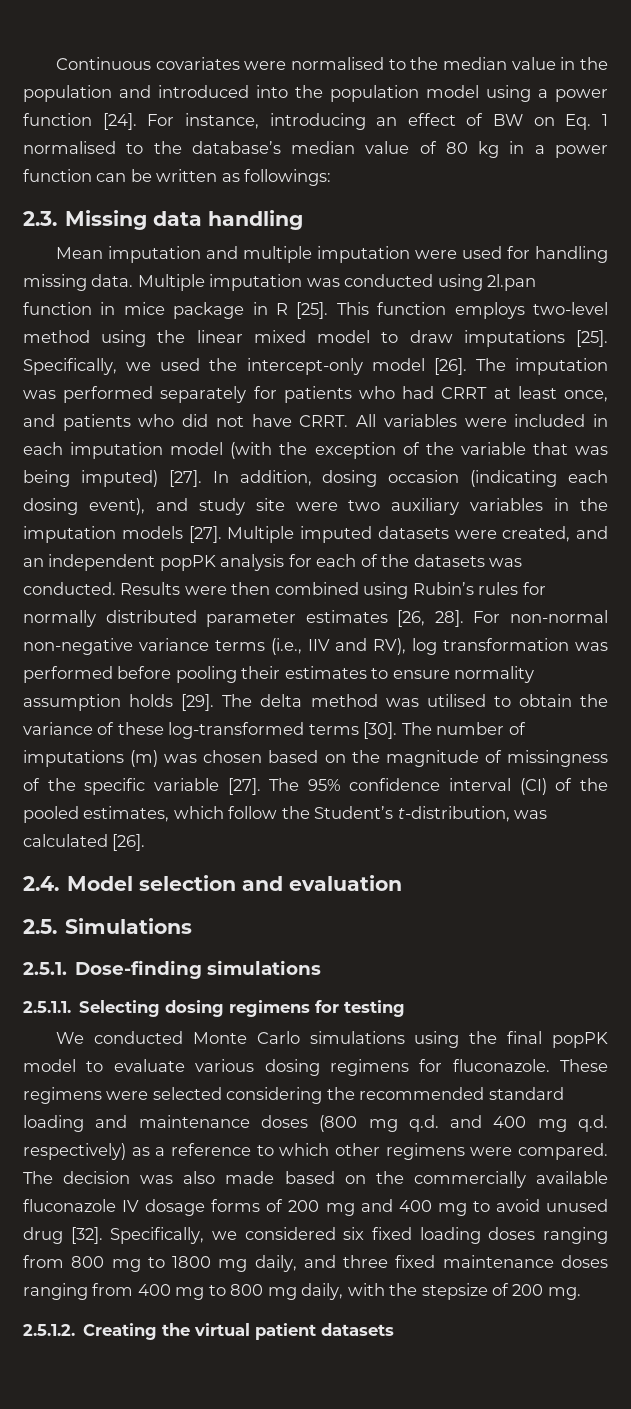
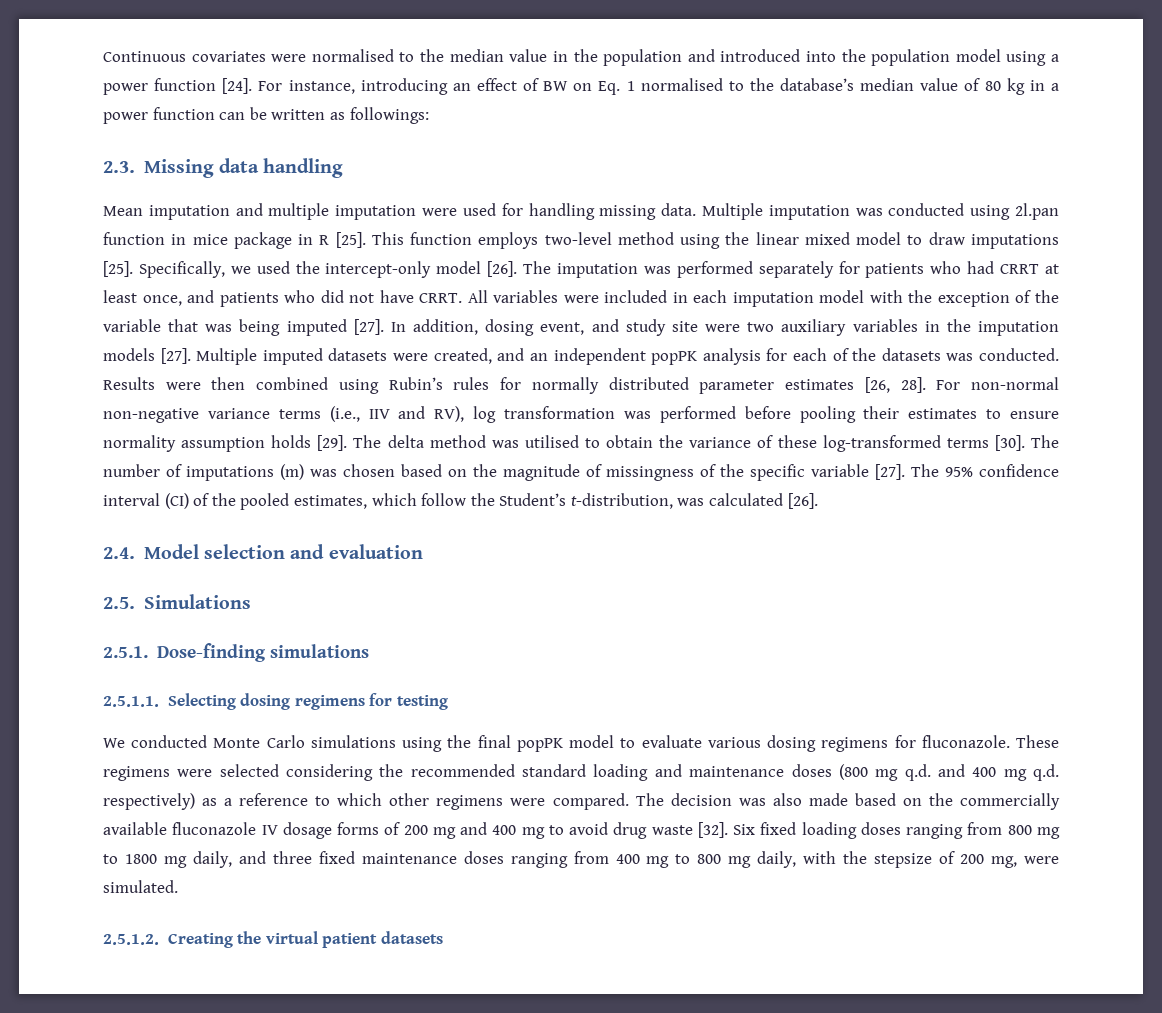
- All variables were included in each imputation model (with the exception of the variable that was being imputed) [27].
+ All variables were included in each imputation model with the exception of the variable that was being imputed [27].
- In addition, dosing occasion (indicating each dosing event), and study site were two auxiliary variables in the imputation models [27].
+ In addition, dosing event, and study site were two auxiliary variables in the imputation models [27].
- The decision was also made based on the commercially available fluconazole IV dosage forms of 200 mg and 400 mg to avoid unused drug [32]. Specifically, we considered six fixed loading doses ranging from 800 mg to 1800 mg daily, and three fixed maintenance doses ranging from 400 mg to 800 mg daily, with the stepsize of 200 mg.
+ The decision was also made based on the commercially available fluconazole IV dosage forms of 200 mg and 400 mg to avoid drug waste [32]. Six fixed loading doses ranging from 800 mg to 1800 mg daily, and three fixed maintenance doses ranging from 400 mg to 800 mg daily, with the stepsize of 200 mg, were simulated.

